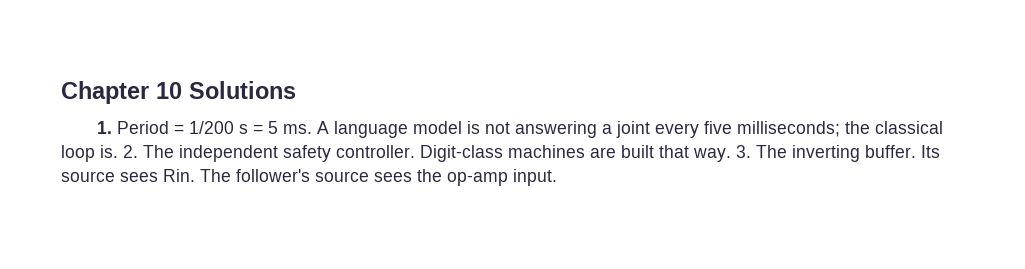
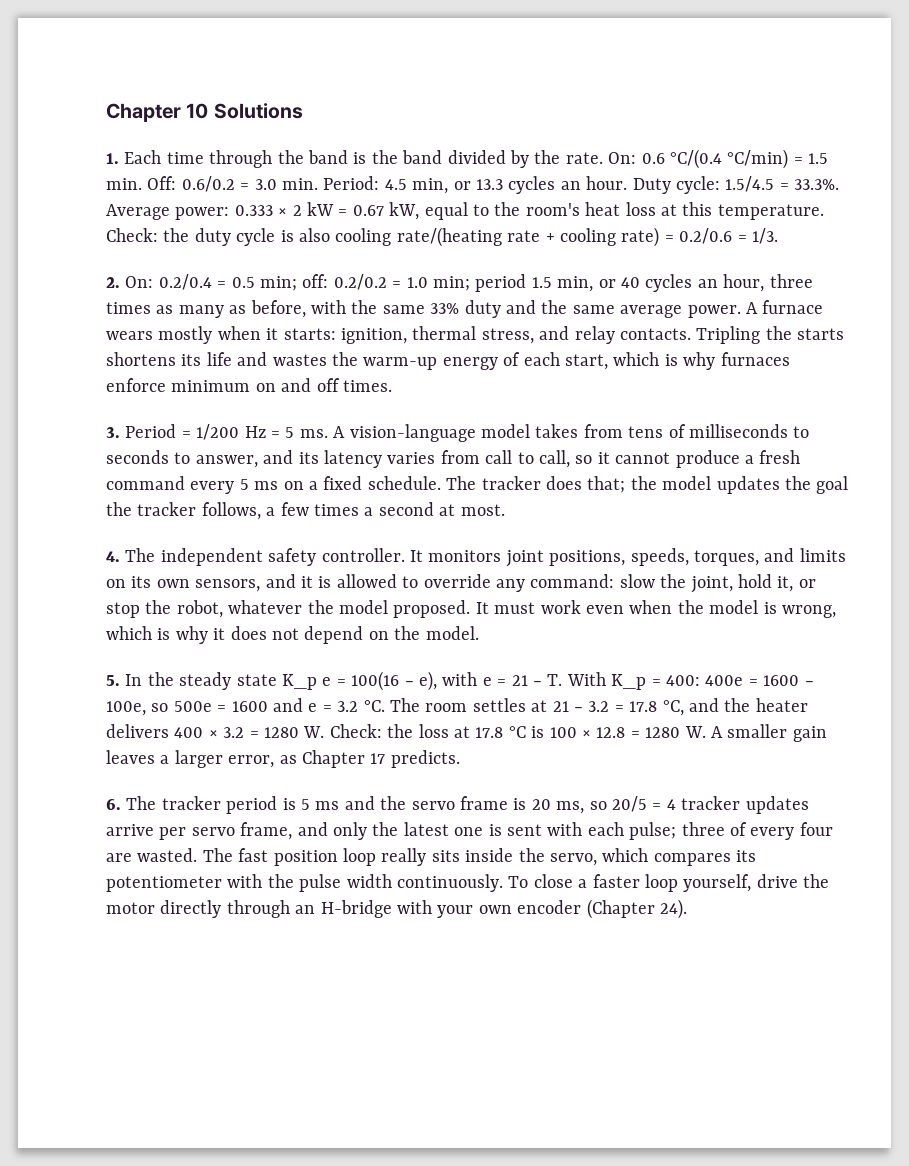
- 1. Period = 1/200 s = 5 ms.
+ 1. Each time through the band is the band divided by the rate. On: 0.6 °C/(0.4 °C/min) = 1.5 min. Off: 0.6/0.2 = 3.0 min. Period: 4.5 min, or 13.3 cycles an hour. Duty cycle: 1.5/4.5 = 33.3%. Average power: 0.333 × 2 kW = 0.67 kW, equal to the room's heat loss at this temperature. Check: the duty cycle is also cooling rate/(heating rate + cooling rate) = 0.2/0.6 = 1/3.
+ 2. On: 0.2/0.4 = 0.5 min; off: 0.2/0.2 = 1.0 min; period 1.5 min, or 40 cycles an hour, three times as many as before, with the same 33% duty and the same average power. A furnace wears mostly when it starts: ignition, thermal stress, and relay contacts. Tripling the starts shortens its life and wastes the warm-up energy of each start, which is why furnaces enforce minimum on and off times.
+ 3. Period = 1/200 Hz = 5 ms.
- A language model is not answering a joint every five milliseconds; the classical loop is. 2. The independent safety controller. Digit-class machines are built that way. 3. The inverting buffer. Its source sees Rin. The follower's source sees the op-amp input.
+ A vision-language model takes from tens of milliseconds to seconds to answer, and its latency varies from call to call, so it cannot produce a fresh command every 5 ms on a fixed schedule. The tracker does that; the model updates the goal the tracker follows, a few times a second at most.
+ 4. The independent safety controller. It monitors joint positions, speeds, torques, and limits on its own sensors, and it is allowed to override any command: slow the joint, hold it, or stop the robot, whatever the model proposed. It must work even when the model is wrong, which is why it does not depend on the model.
+ 5. In the steady state K_p e = 100(16 − e), with e = 21 − T. With K_p = 400: 400e = 1600 − 100e, so 500e = 1600 and e = 3.2 °C. The room settles at 21 − 3.2 = 17.8 °C, and the heater delivers 400 × 3.2 = 1280 W. Check: the loss at 17.8 °C is 100 × 12.8 = 1280 W. A smaller gain leaves a larger error, as Chapter 17 predicts.
+ 6. The tracker period is 5 ms and the servo frame is 20 ms, so 20/5 = 4 tracker updates arrive per servo frame, and only the latest one is sent with each pulse; three of every four are wasted. The fast position loop really sits inside the servo, which compares its potentiometer with the pulse width continuously. To close a faster loop yourself, drive the motor directly through an H-bridge with your own encoder (Chapter 24).

